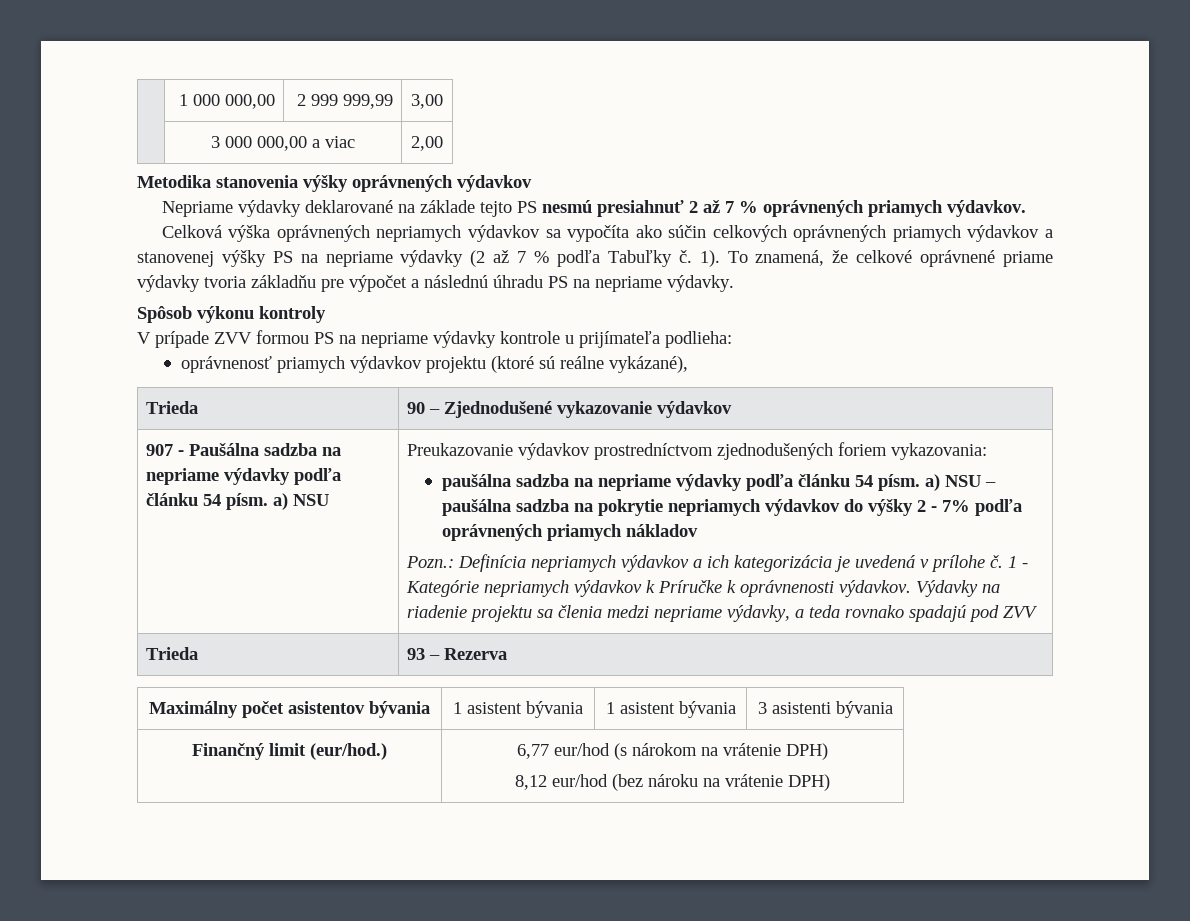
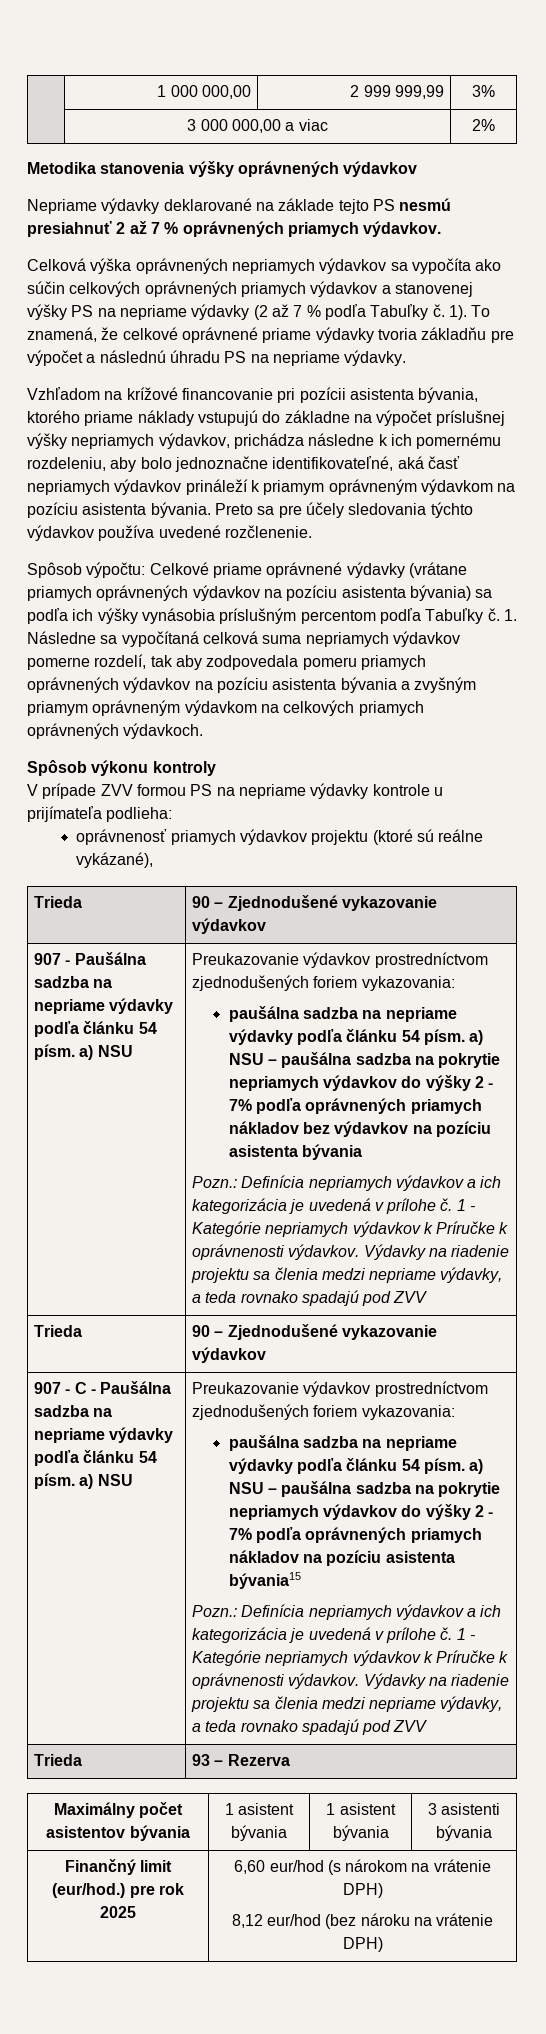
- | 1 000 000,00 | 2 999 999,99 | 3,00
+ | 1 000 000,00 | 2 999 999,99 | 3%
- | 3 000 000,00 a viac | 2,00
+ | 3 000 000,00 a viac | 2%
+ Vzhľadom na krížové financovanie pri pozícii asistenta bývania, ktorého priame náklady vstupujú do základne na výpočet príslušnej výšky nepriamych výdavkov, prichádza následne k ich pomernému rozdeleniu, aby bolo jednoznačne identifikovateľné, aká časť nepriamych výdavkov prináleží k priamym oprávneným výdavkom na pozíciu asistenta bývania. Preto sa pre účely sledovania týchto výdavkov používa uvedené rozčlenenie.
+ Spôsob výpočtu: Celkové priame oprávnené výdavky (vrátane priamych oprávnených výdavkov na pozíciu asistenta bývania) sa podľa ich výšky vynásobia príslušným percentom podľa Tabuľky č. 1. Následne sa vypočítaná celková suma nepriamych výdavkov pomerne rozdelí, tak aby zodpovedala pomeru priamych oprávnených výdavkov na pozíciu asistenta bývania a zvyšným priamym oprávneným výdavkom na celkových priamych oprávnených výdavkoch.
- paušálna sadzba na nepriame výdavky podľa článku 54 písm. a) NSU – paušálna sadzba na pokrytie nepriamych výdavkov do výšky 2 - 7% podľa oprávnených priamych nákladov
+ paušálna sadzba na nepriame výdavky podľa článku 54 písm. a) NSU – paušálna sadzba na pokrytie nepriamych výdavkov do výšky 2 - 7% podľa oprávnených priamych nákladov bez výdavkov na pozíciu asistenta bývania
+ Pozn.: Definícia nepriamych výdavkov a ich kategorizácia je uvedená v prílohe č. 1 - Kategórie nepriamych výdavkov k Príručke k oprávnenosti výdavkov. Výdavky na riadenie projektu sa členia medzi nepriame výdavky, a teda rovnako spadajú pod ZVV
+ Trieda | 90 – Zjednodušené vykazovanie výdavkov
+ 907 - C - Paušálna sadzba na nepriame výdavky podľa článku 54 písm. a) NSU | Preukazovanie výdavkov prostredníctvom zjednodušených foriem vykazovania:
+ paušálna sadzba na nepriame výdavky podľa článku 54 písm. a) NSU – paušálna sadzba na pokrytie nepriamych výdavkov do výšky 2 - 7% podľa oprávnených priamych nákladov na pozíciu asistenta bývania15
- Finančný limit (eur/hod.) | 6,77 eur/hod (s nárokom na vrátenie DPH)
+ Finančný limit (eur/hod.) pre rok 2025 | 6,60 eur/hod (s nárokom na vrátenie DPH)

